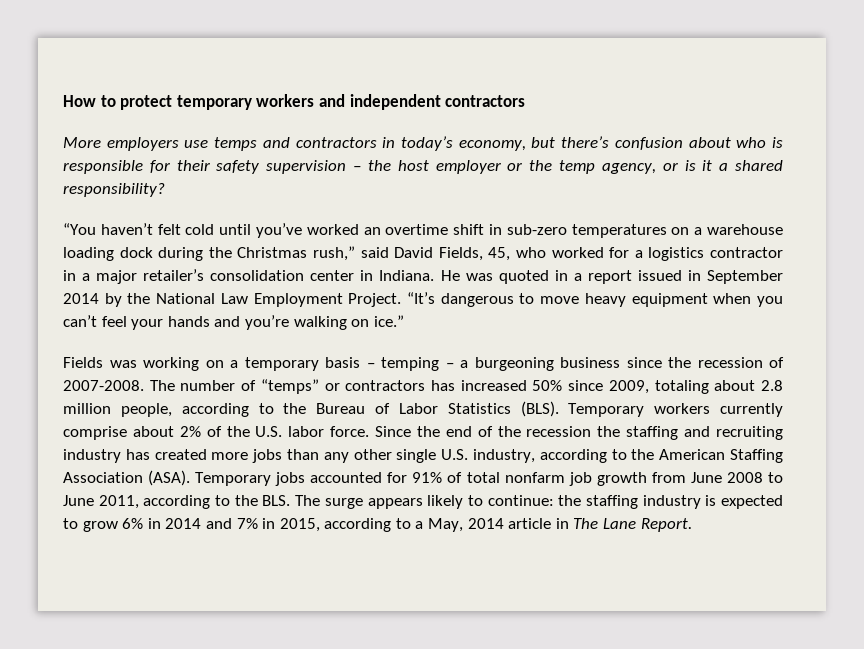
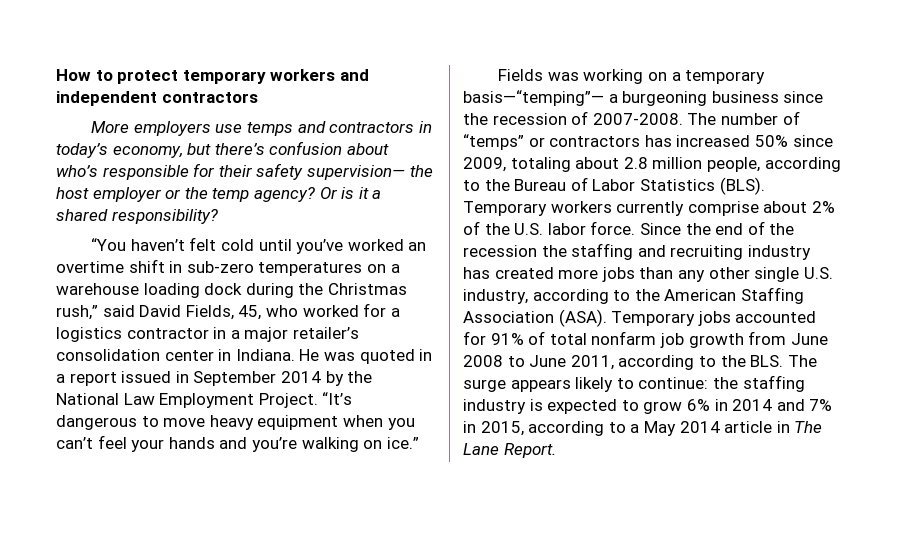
- More employers use temps and contractors in today’s economy, but there’s confusion about who is responsible for their safety supervision – the host employer or the temp agency, or is it a shared responsibility?
+ More employers use temps and contractors in today’s economy, but there’s confusion about who’s responsible for their safety supervision— the host employer or the temp agency? Or is it a shared responsibility?
- Fields was working on a temporary basis – temping – a burgeoning business since the recession of 2007-2008.
+ Fields was working on a temporary basis—“temping”— a burgeoning business since the recession of 2007-2008.
- Temporary jobs accounted for 91% of total nonfarm job growth from June 2008 to June 2011, according to the BLS. The surge appears likely to continue: the staffing industry is expected to grow 6% in 2014 and 7% in 2015, according to a May, 2014 article in The Lane Report.
+ Temporary jobs accounted for 91% of total nonfarm job growth from June 2008 to June 2011, according to the BLS. The surge appears likely to continue: the staffing industry is expected to grow 6% in 2014 and 7% in 2015, according to a May 2014 article in The Lane Report.

